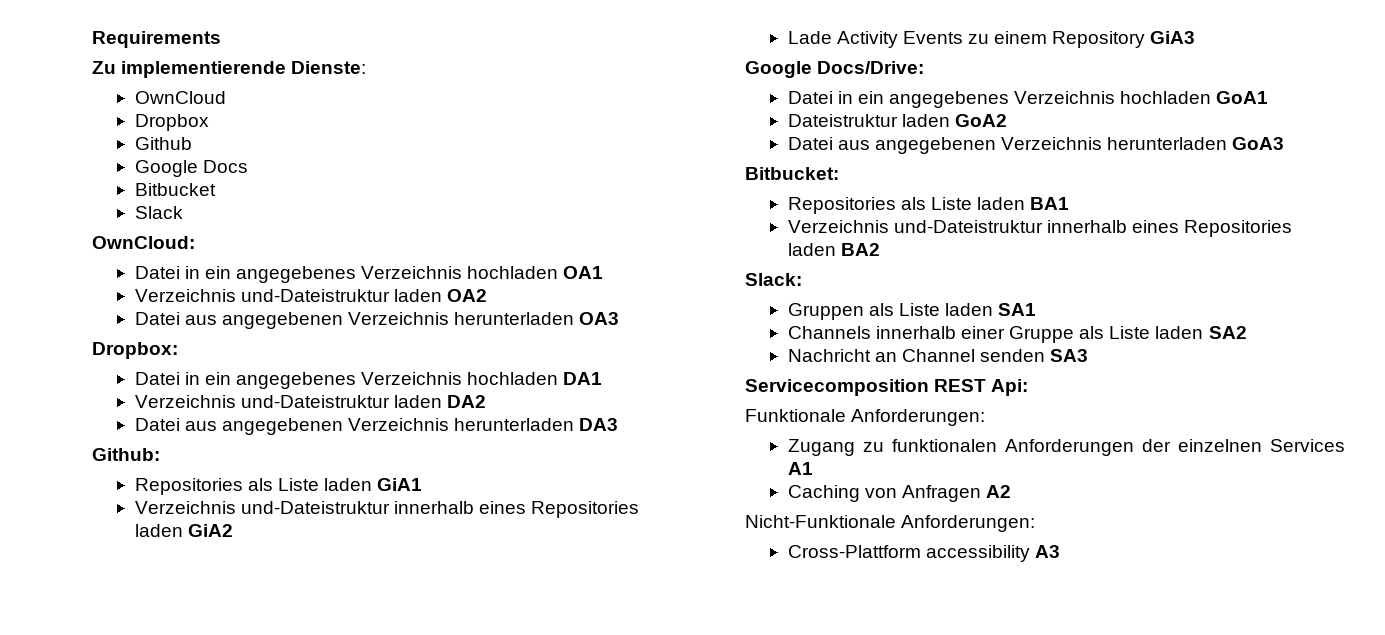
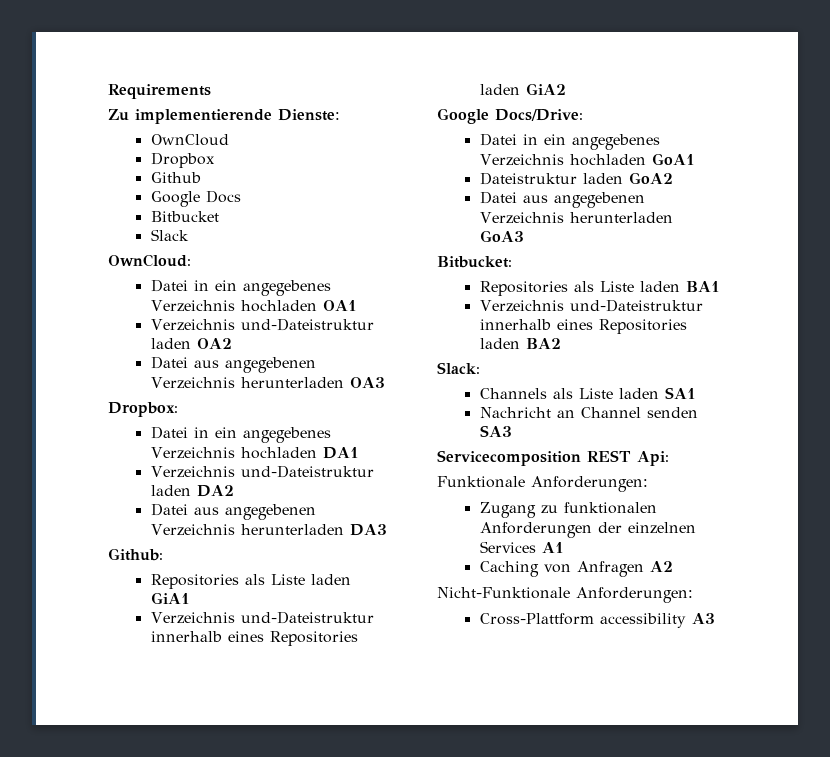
- Lade Activity Events zu einem Repository GiA3
- Gruppen als Liste laden SA1
+ Channels als Liste laden SA1
- Channels innerhalb einer Gruppe als Liste laden SA2

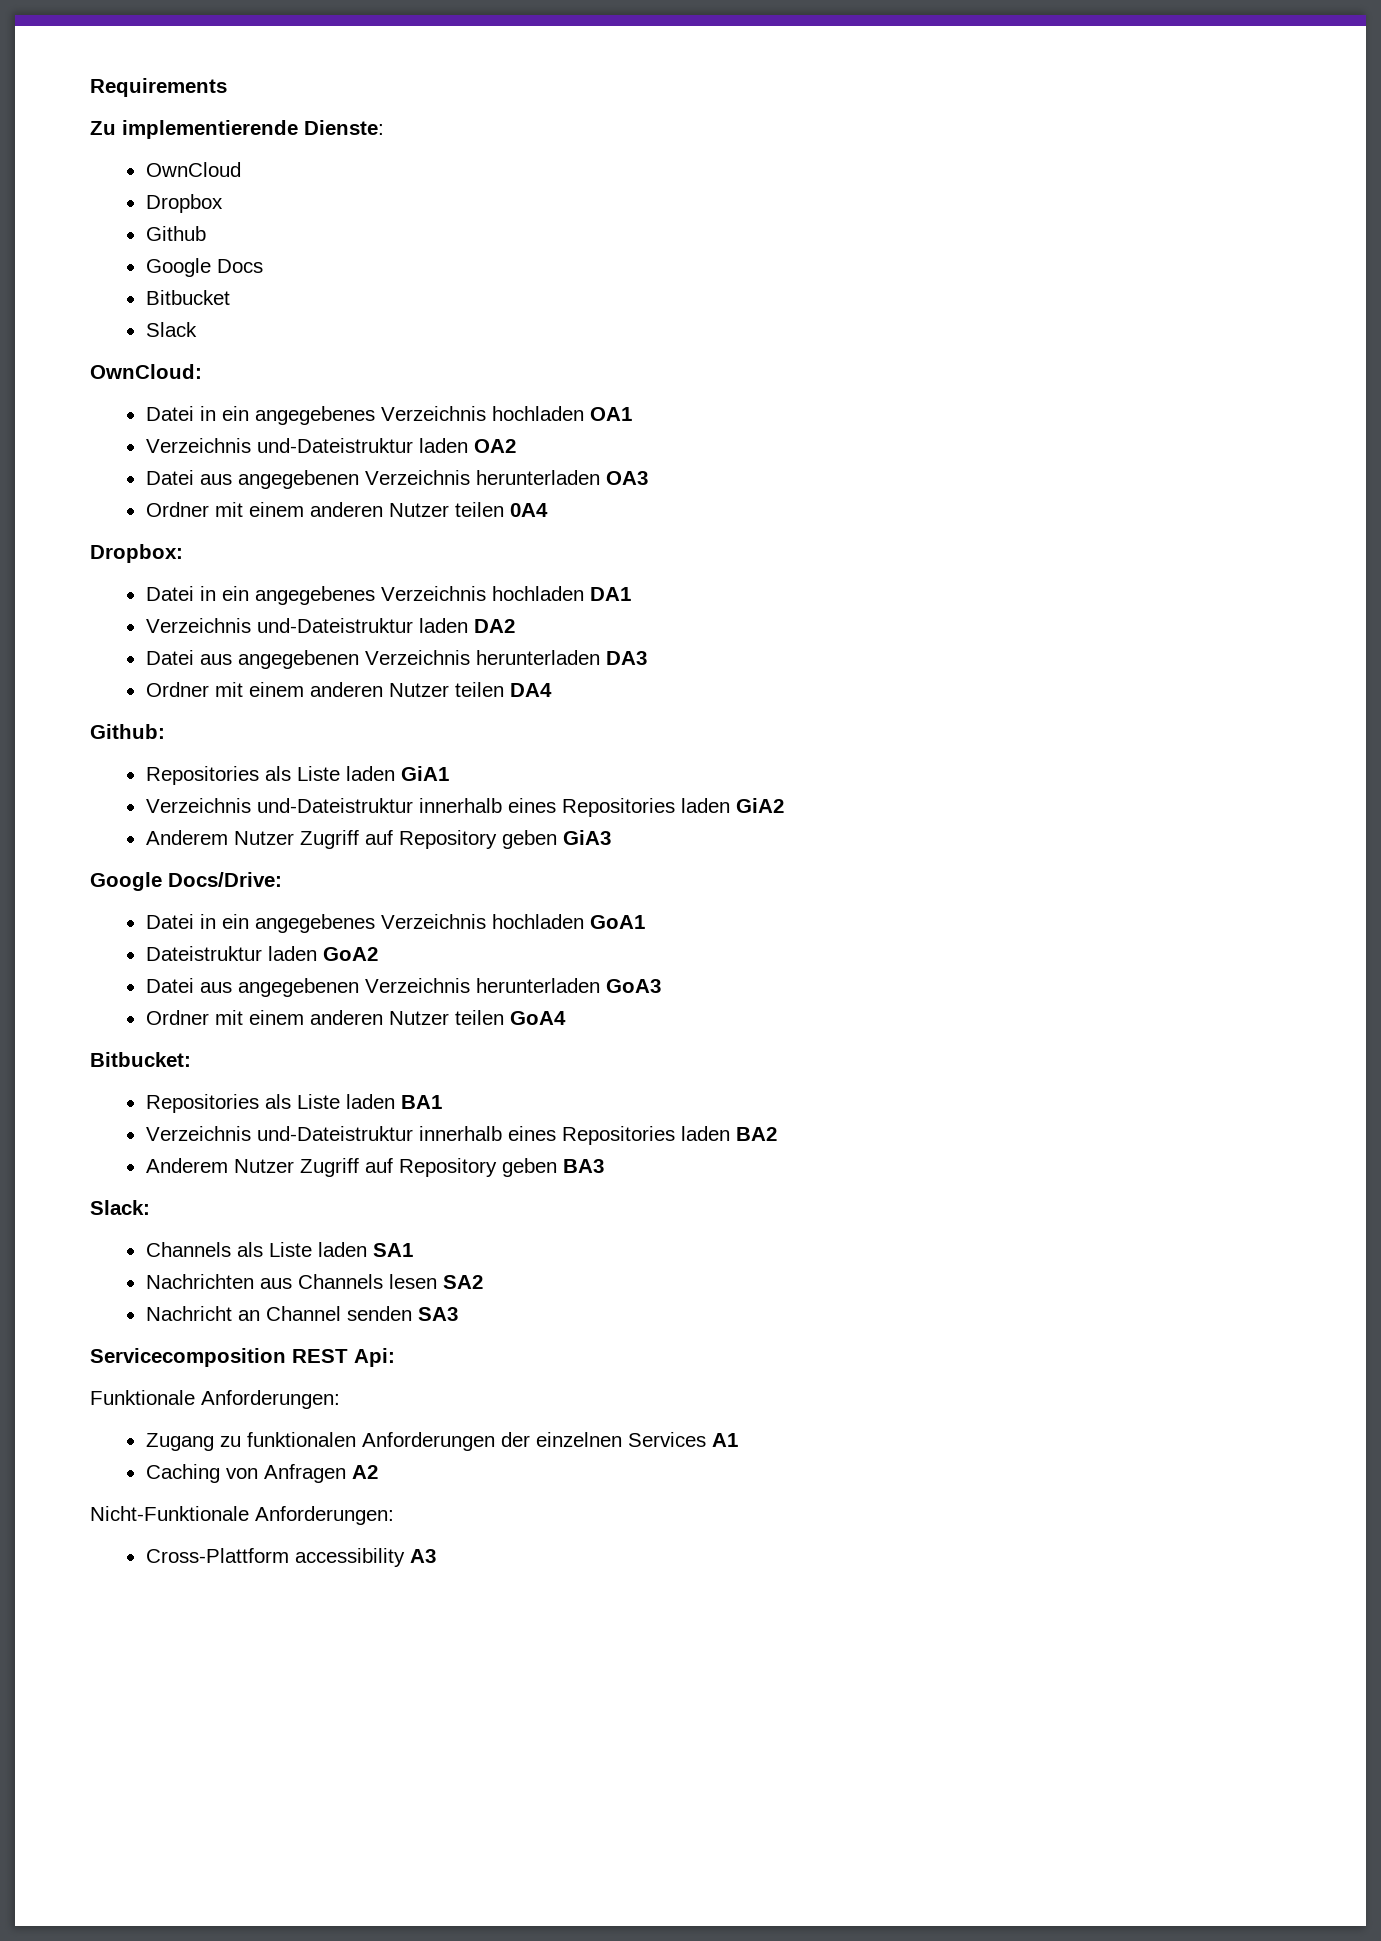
+ Ordner mit einem anderen Nutzer teilen 0A4
+ Ordner mit einem anderen Nutzer teilen DA4
+ Anderem Nutzer Zugriff auf Repository geben GiA3
+ Ordner mit einem anderen Nutzer teilen GoA4
+ Anderem Nutzer Zugriff auf Repository geben BA3
+ Nachrichten aus Channels lesen SA2

